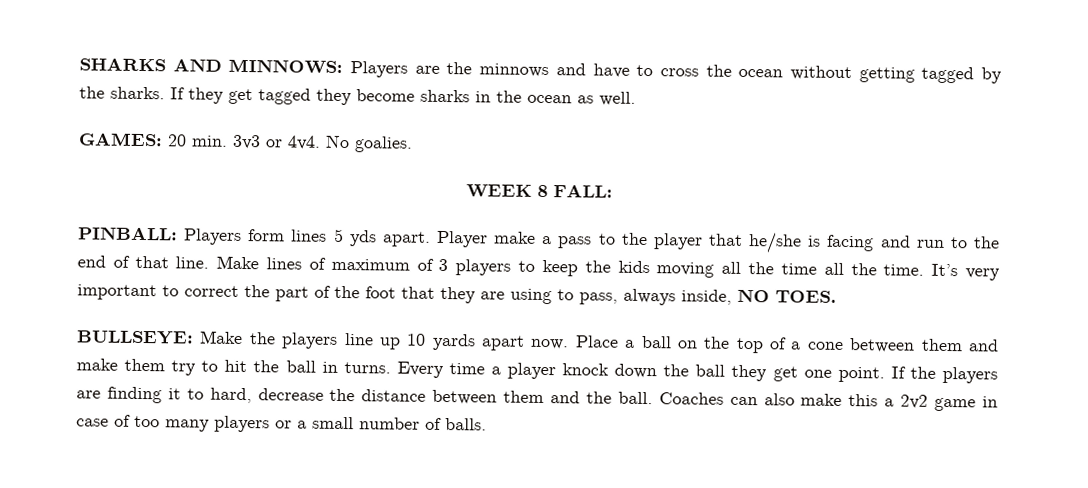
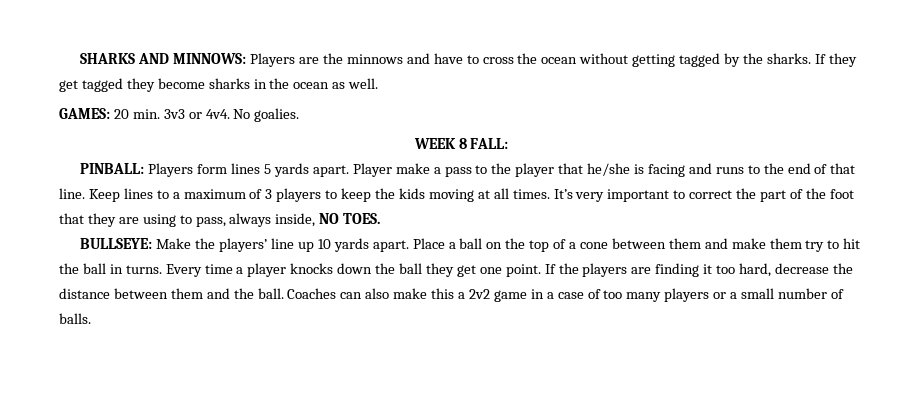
- PINBALL: Players form lines 5 yds apart.
+ PINBALL: Players form lines 5 yards apart.
- Player make a pass to the player that he/she is facing and run to the end of that line.
+ Player make a pass to the player that he/she is facing and runs to the end of that line.
- Make lines of maximum of 3 players to keep the kids moving all the time all the time.
+ Keep lines to a maximum of 3 players to keep the kids moving at all times.
- BULLSEYE: Make the players line up 10 yards apart now.
+ BULLSEYE: Make the players’ line up 10 yards apart.
- Every time a player knock down the ball they get one point.
+ Every time a player knocks down the ball they get one point.
- If the players are finding it to hard, decrease the distance between them and the ball.
+ If the players are finding it too hard, decrease the distance between them and the ball.
- Coaches can also make this a 2v2 game in case of too many players or a small number of balls.
+ Coaches can also make this a 2v2 game in a case of too many players or a small number of balls.

